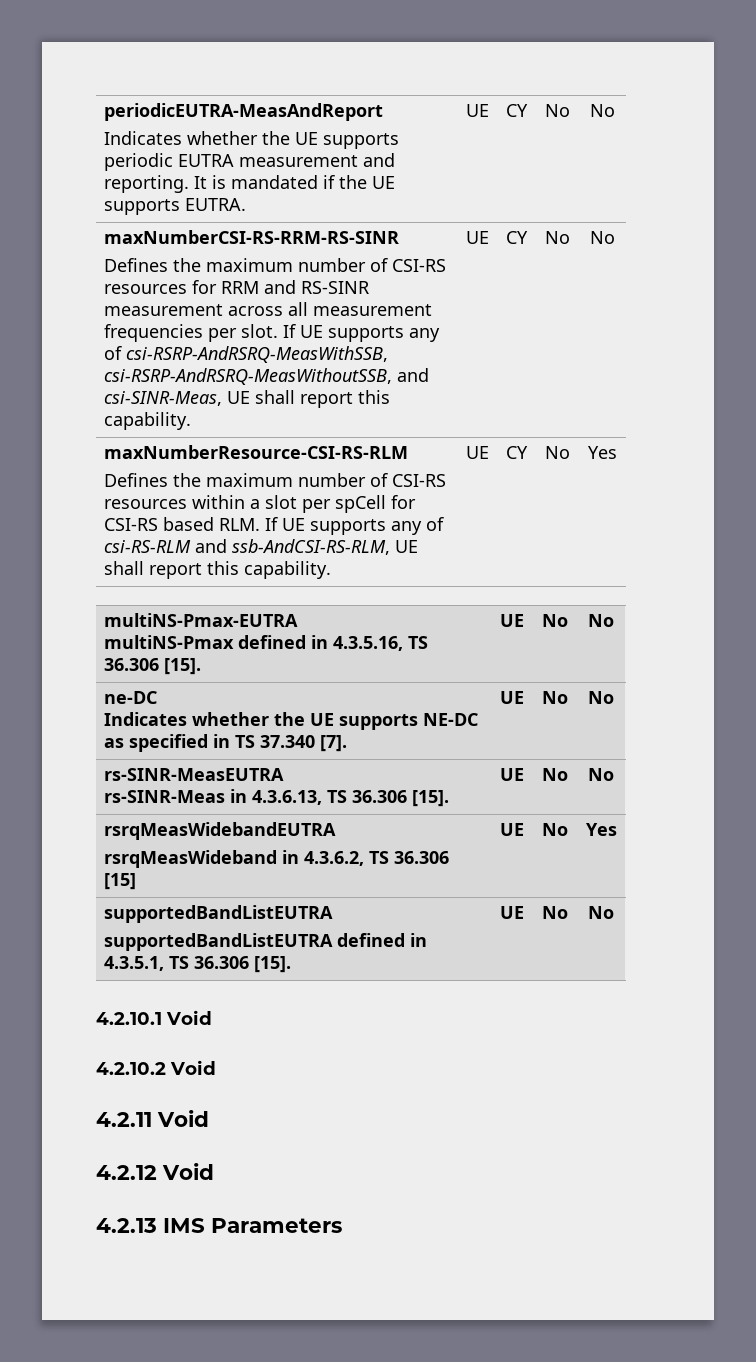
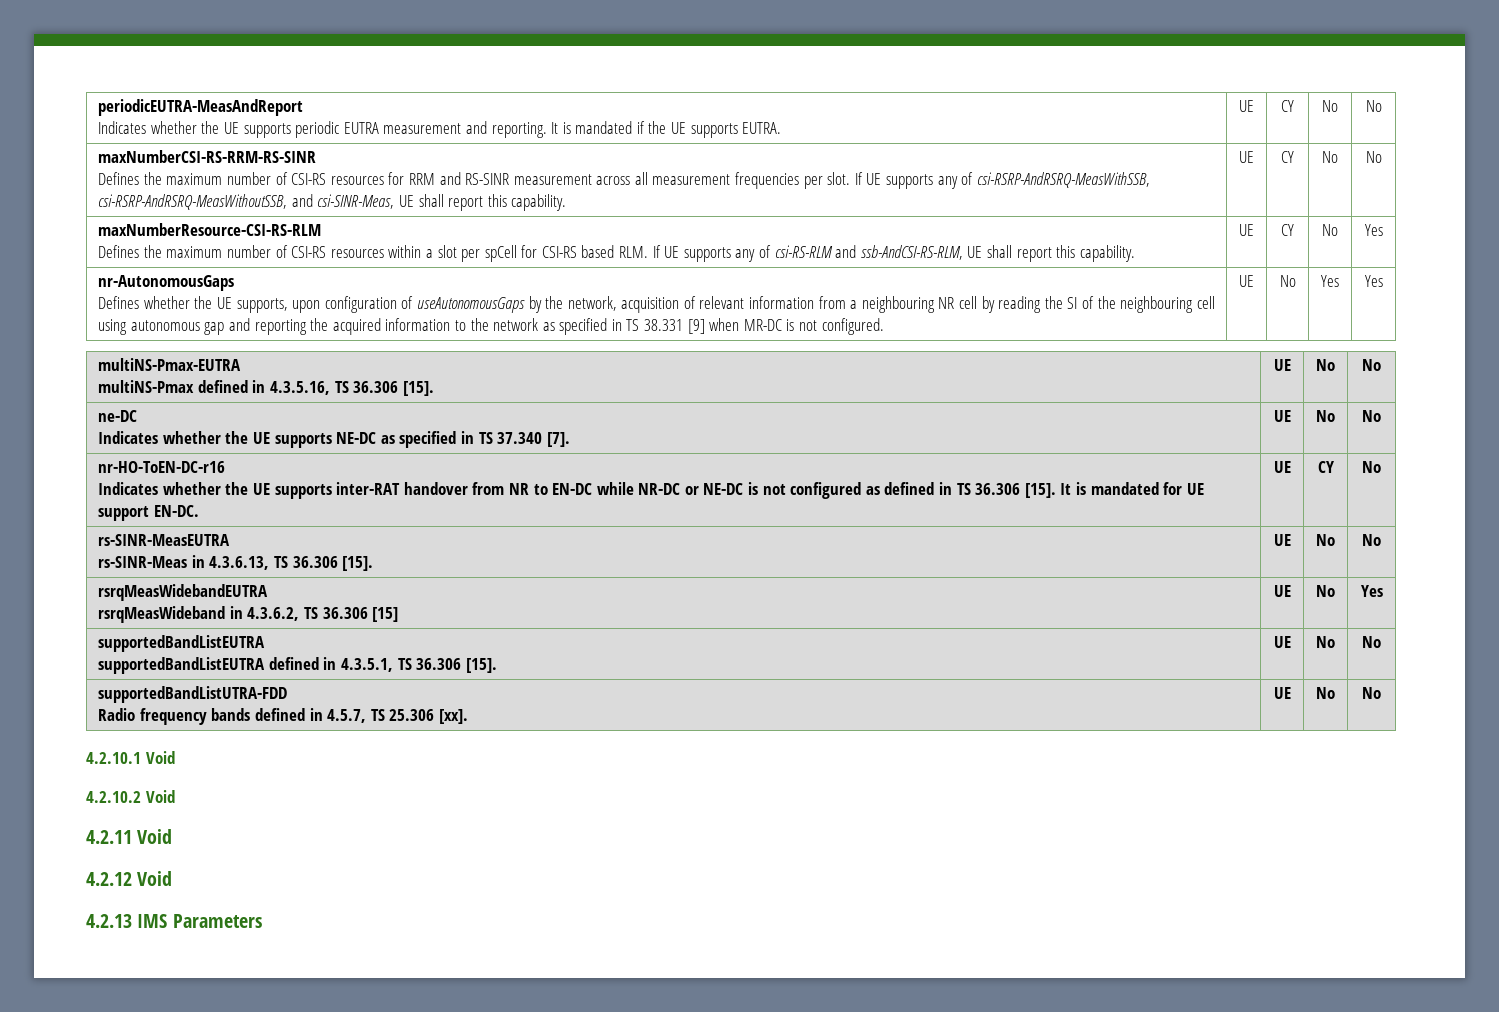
+ nr-AutonomousGaps
+ Defines whether the UE supports, upon configuration of useAutonomousGaps by the network, acquisition of relevant information from a neighbouring NR cell by reading the SI of the neighbouring cell using autonomous gap and reporting the acquired information to the network as specified in TS 38.331 [9] when MR-DC is not configured. | UE | No | Yes | Yes
+ nr-HO-ToEN-DC-r16
+ Indicates whether the UE supports inter-RAT handover from NR to EN-DC while NR-DC or NE-DC is not configured as defined in TS 36.306 [15]. It is mandated for UE support EN-DC. | UE | CY | No
+ supportedBandListUTRA-FDD
+ Radio frequency bands defined in 4.5.7, TS 25.306 [xx]. | UE | No | No

